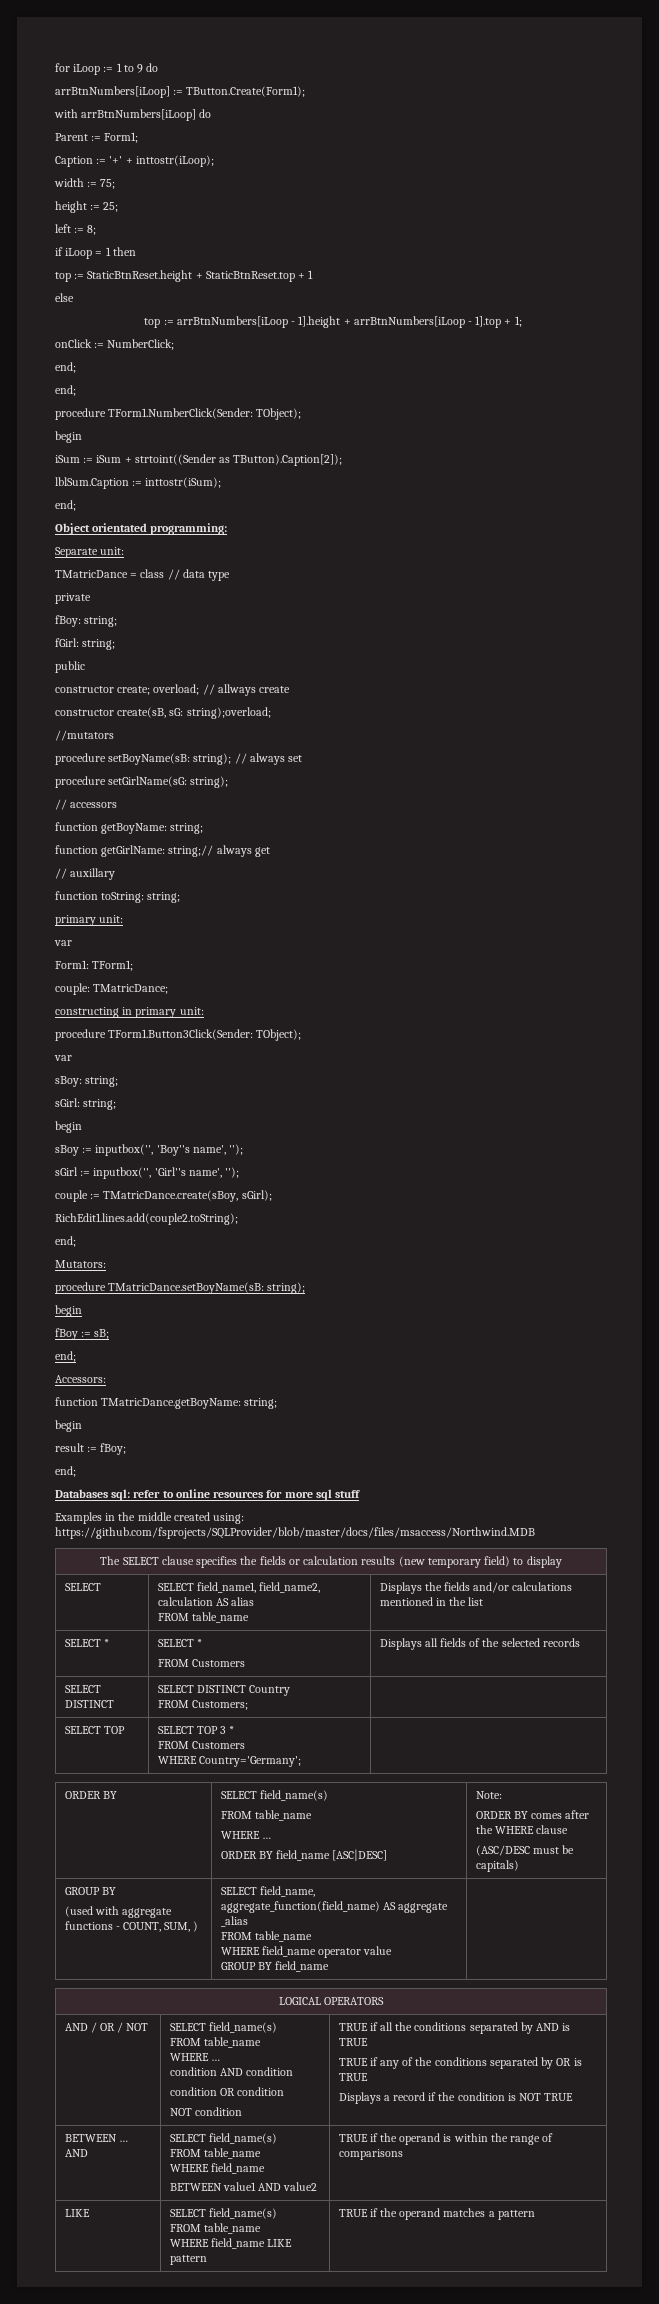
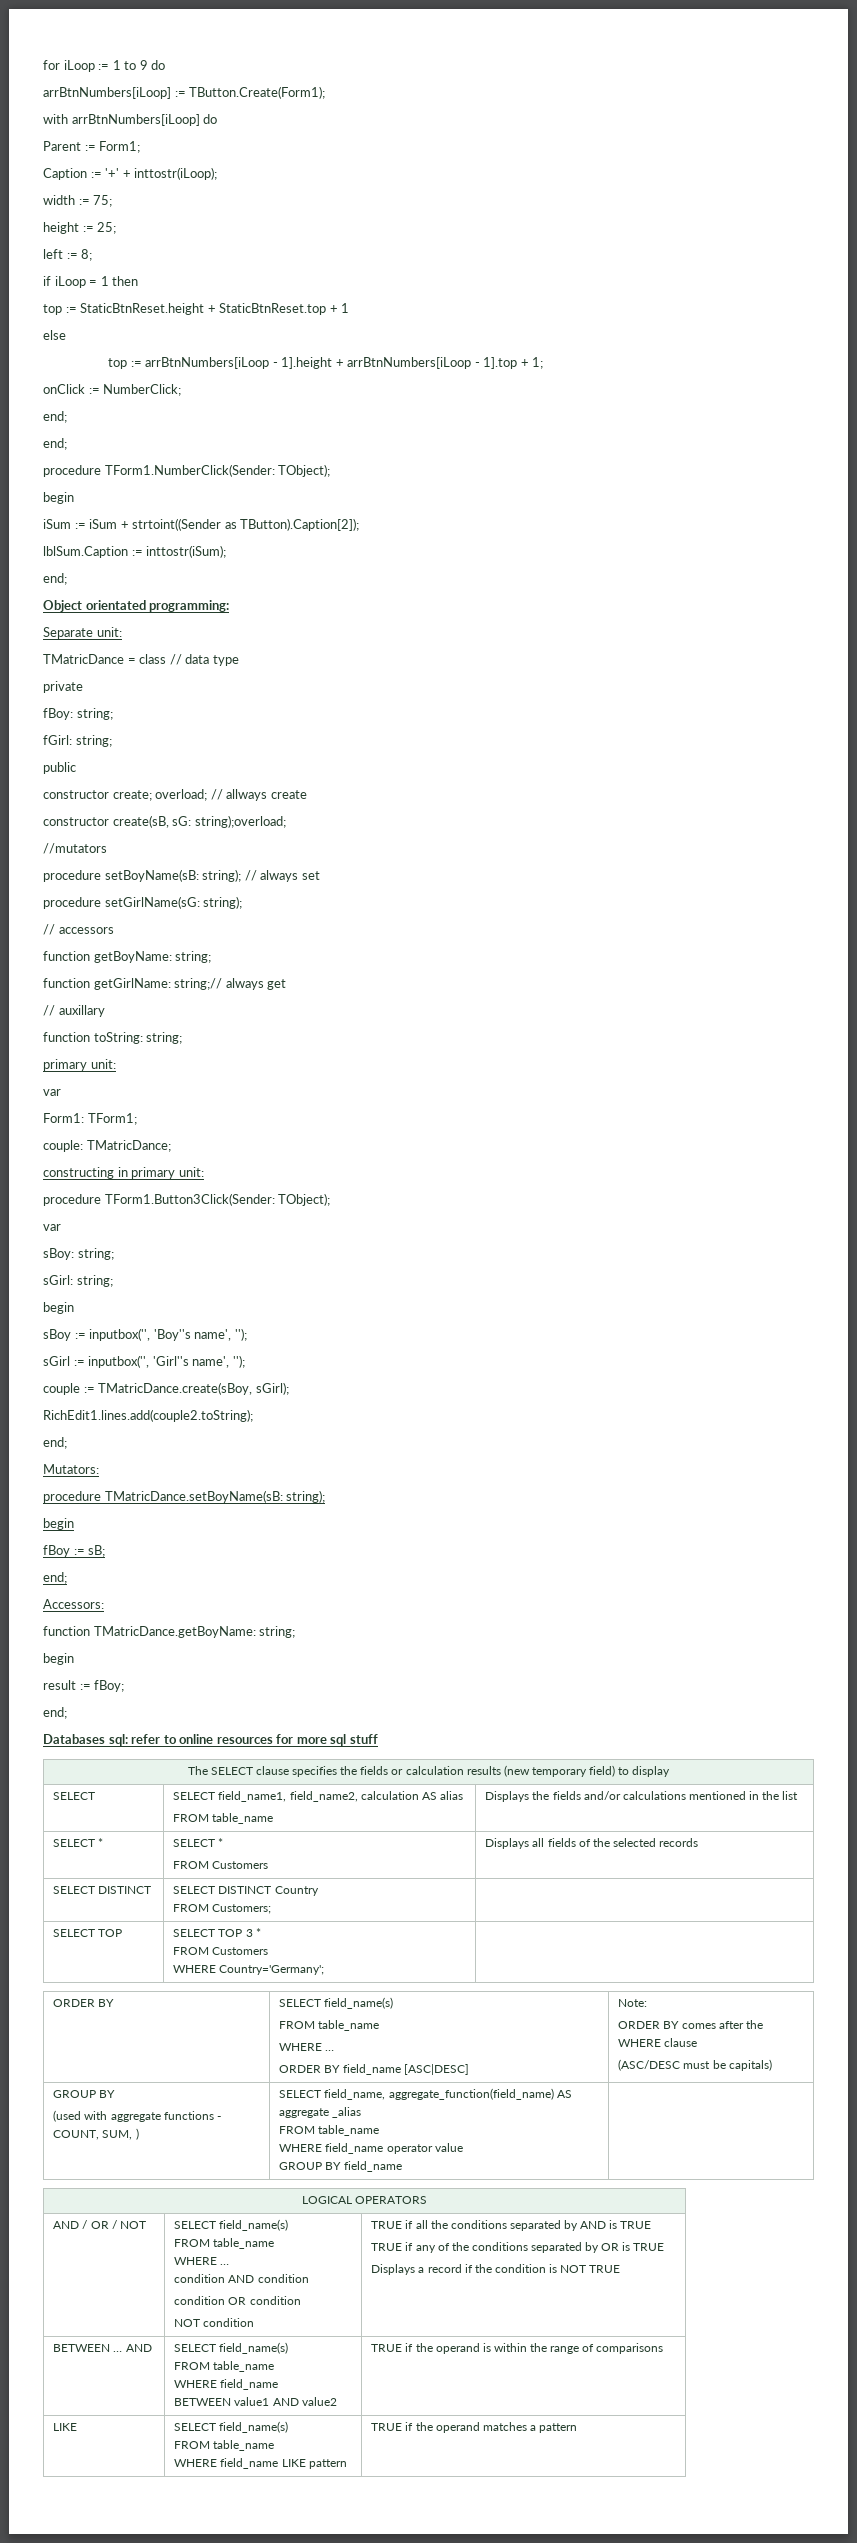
- Examples in the middle created using: https://github.com/fsprojects/SQLProvider/blob/master/docs/files/msaccess/Northwind.MDB

